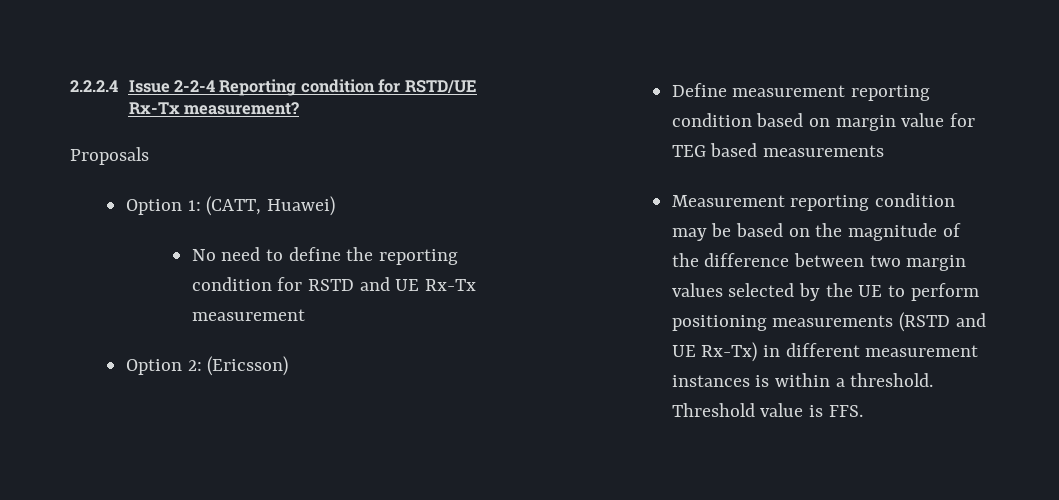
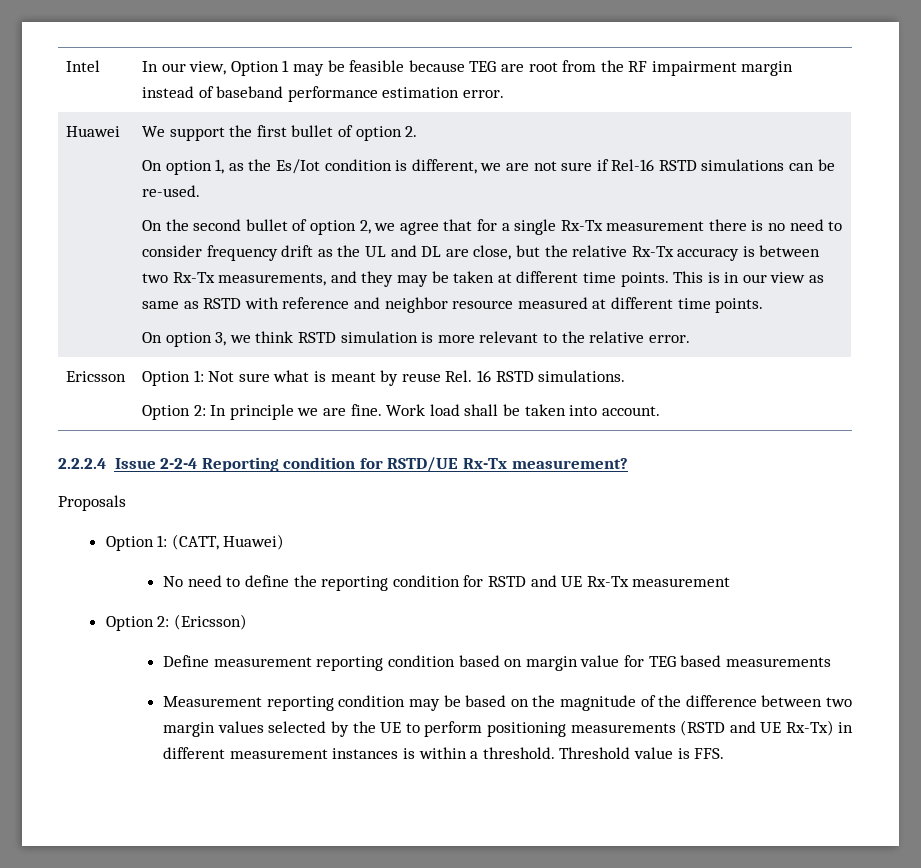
+ Intel | In our view, Option 1 may be feasible because TEG are root from the RF impairment margin instead of baseband performance estimation error.
+ Huawei | We support the first bullet of option 2.
+ On option 1, as the Es/Iot condition is different, we are not sure if Rel-16 RSTD simulations can be re-used.
+ On the second bullet of option 2, we agree that for a single Rx-Tx measurement there is no need to consider frequency drift as the UL and DL are close, but the relative Rx-Tx accuracy is between two Rx-Tx measurements, and they may be taken at different time points. This is in our view as same as RSTD with reference and neighbor resource measured at different time points.
+ On option 3, we think RSTD simulation is more relevant to the relative error.
+ Ericsson | Option 1: Not sure what is meant by reuse Rel. 16 RSTD simulations.
+ Option 2: In principle we are fine. Work load shall be taken into account.

